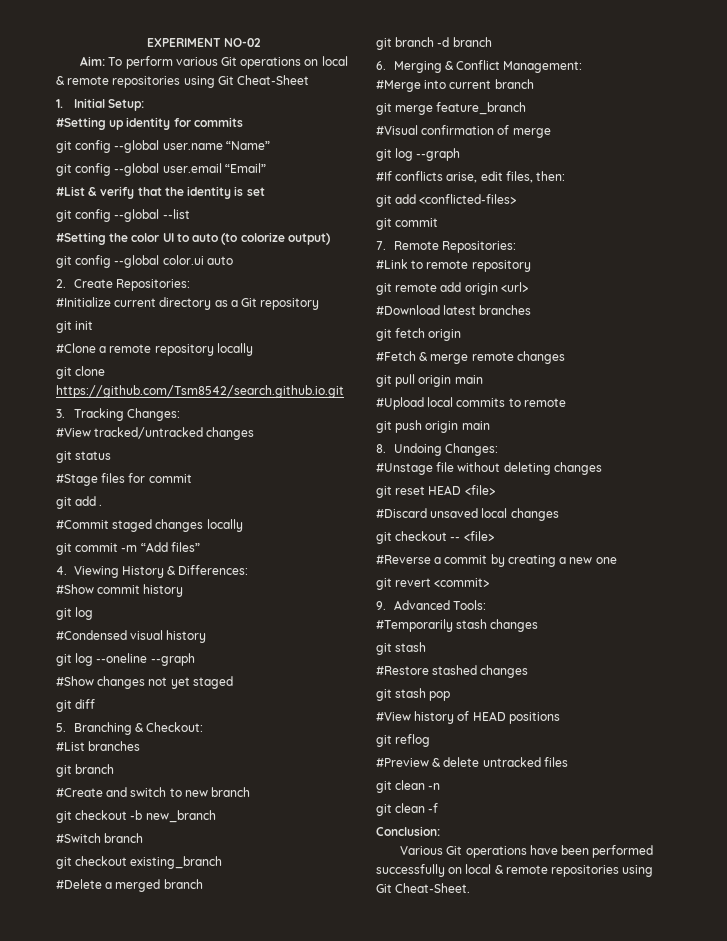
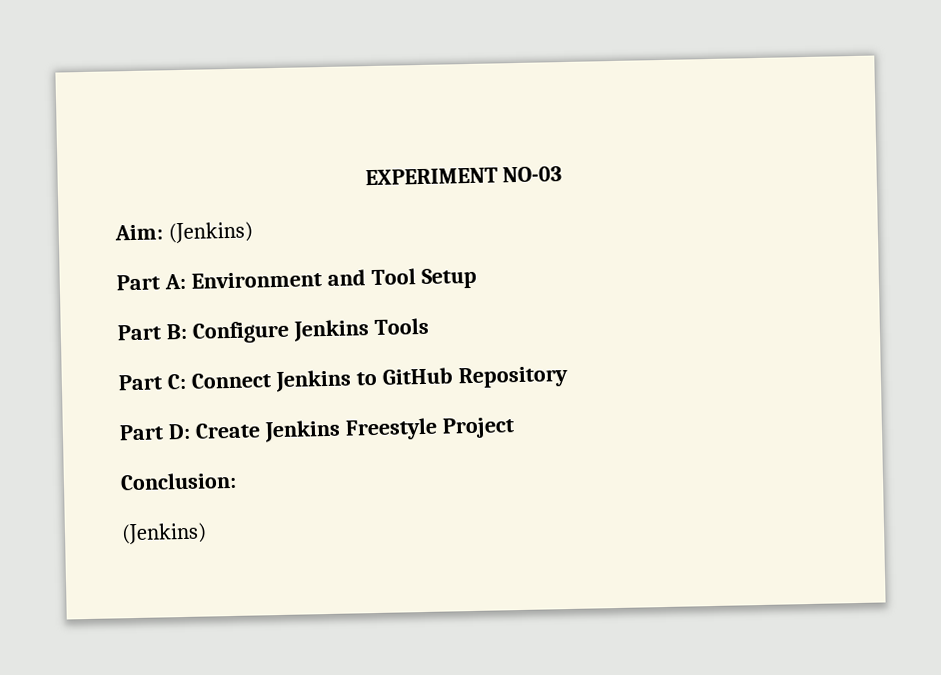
- EXPERIMENT NO-02
+ EXPERIMENT NO-03
- Aim: To perform various Git operations on local & remote repositories using Git Cheat-Sheet
- 1. Initial Setup:
- #Setting up identity for commits
- git config --global user.name “Name”
- git config --global user.email “Email”
- #List & verify that the identity is set
- git config --global --list
- #Setting the color UI to auto (to colorize output)
- git config --global color.ui auto
- 2. Create Repositories:
- #Initialize current directory as a Git repository
- git init
- #Clone a remote repository locally
- git clone https://github.com/Tsm8542/search.github.io.git
- 3. Tracking Changes:
- #View tracked/untracked changes
- git status
- #Stage files for commit
- git add .
- #Commit staged changes locally
- git commit -m “Add files”
- 4. Viewing History & Differences:
- #Show commit history
- git log
- #Condensed visual history
- git log --oneline --graph
- #Show changes not yet staged
- git diff
- 5. Branching & Checkout:
- #List branches
- git branch
- #Create and switch to new branch
- git checkout -b new_branch
- #Switch branch
- git checkout existing_branch
- #Delete a merged branch
- git branch -d branch
- 6. Merging & Conflict Management:
- #Merge into current branch
- git merge feature_branch
- #Visual confirmation of merge
- git log --graph
- #If conflicts arise, edit files, then:
- git add <conflicted-files>
- git commit
- 7. Remote Repositories:
- #Link to remote repository
- git remote add origin <url>
- #Download latest branches
- git fetch origin
- #Fetch & merge remote changes
- git pull origin main
- #Upload local commits to remote
- git push origin main
- 8. Undoing Changes:
- #Unstage file without deleting changes
- git reset HEAD <file>
- #Discard unsaved local changes
- git checkout -- <file>
- #Reverse a commit by creating a new one
- git revert <commit>
- 9. Advanced Tools:
- #Temporarily stash changes
- git stash
- #Restore stashed changes
- git stash pop
- #View history of HEAD positions
- git reflog
- #Preview & delete untracked files
- git clean -n
- git clean -f
+ Aim: (Jenkins)
+ Part A: Environment and Tool Setup
+ Part B: Configure Jenkins Tools
+ Part C: Connect Jenkins to GitHub Repository
+ Part D: Create Jenkins Freestyle Project
  Conclusion:
- Various Git operations have been performed successfully on local & remote repositories using Git Cheat-Sheet.
+ (Jenkins)

